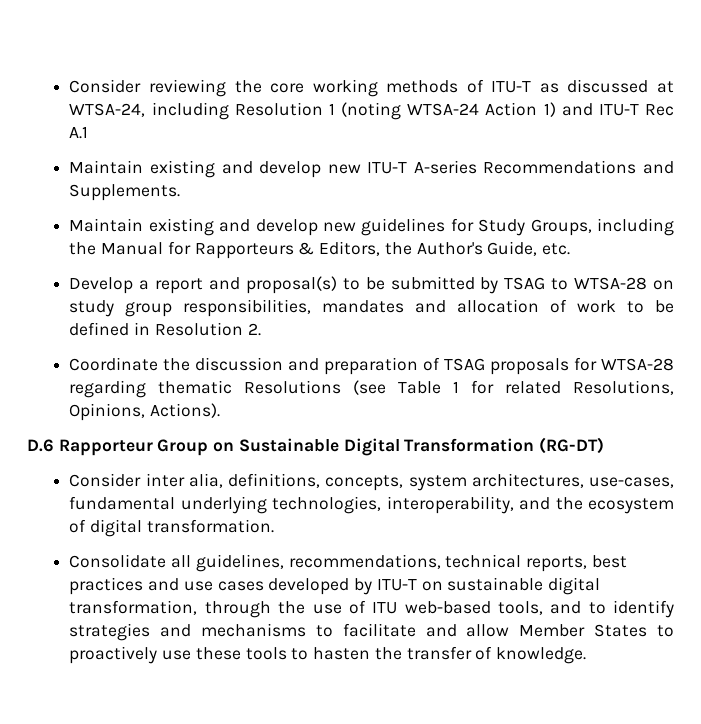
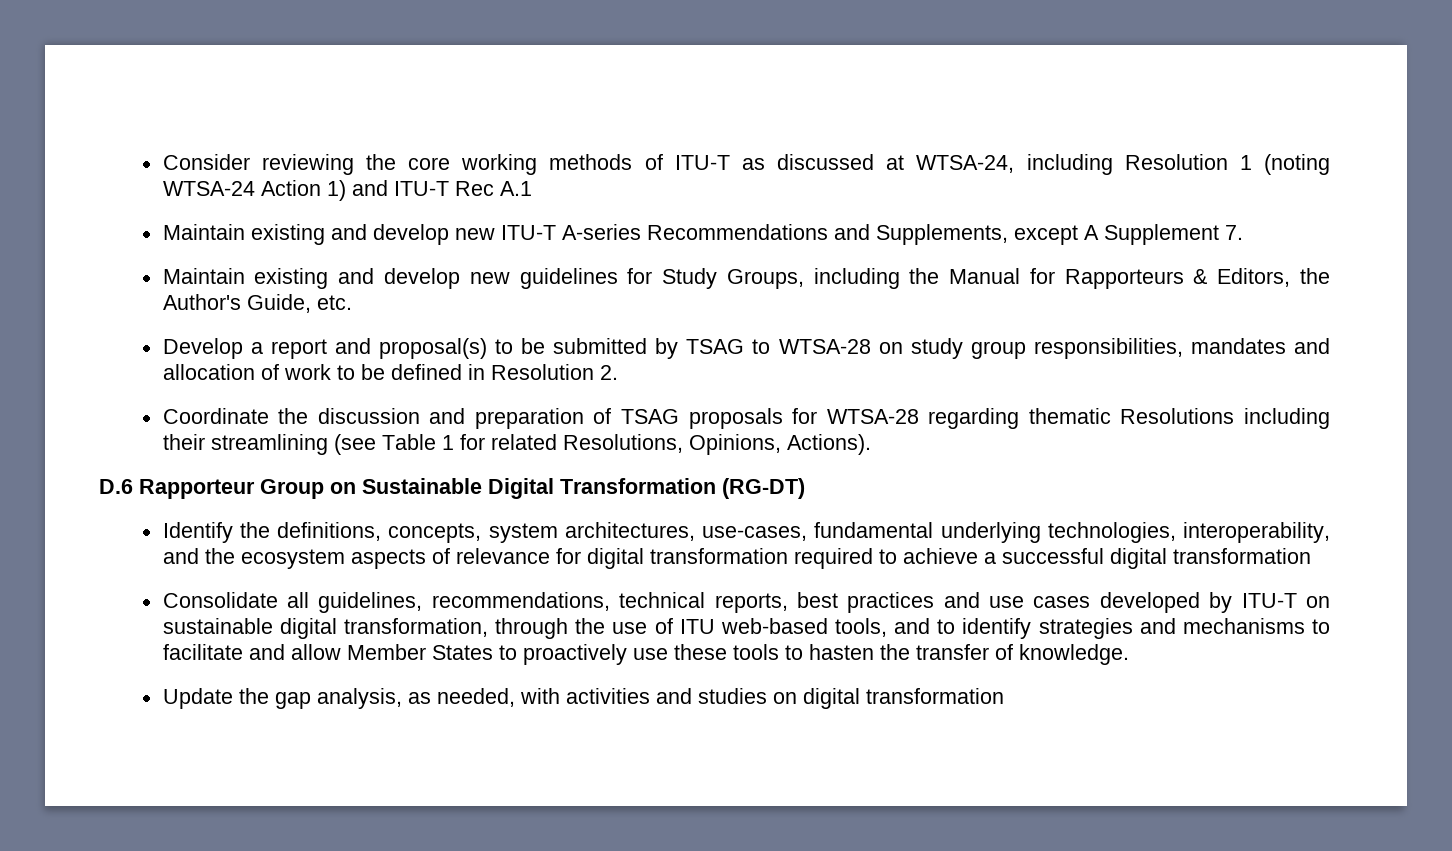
- Maintain existing and develop new ITU-T A-series Recommendations and Supplements.
+ Maintain existing and develop new ITU-T A-series Recommendations and Supplements, except A Supplement 7.
- Coordinate the discussion and preparation of TSAG proposals for WTSA-28 regarding thematic Resolutions (see Table 1 for related Resolutions, Opinions, Actions).
+ Coordinate the discussion and preparation of TSAG proposals for WTSA-28 regarding thematic Resolutions including their streamlining (see Table 1 for related Resolutions, Opinions, Actions).
- Consider inter alia, definitions, concepts, system architectures, use-cases, fundamental underlying technologies, interoperability, and the ecosystem of digital transformation.
+ Identify the definitions, concepts, system architectures, use-cases, fundamental underlying technologies, interoperability, and the ecosystem aspects of relevance for digital transformation required to achieve a successful digital transformation
+ Update the gap analysis, as needed, with activities and studies on digital transformation

